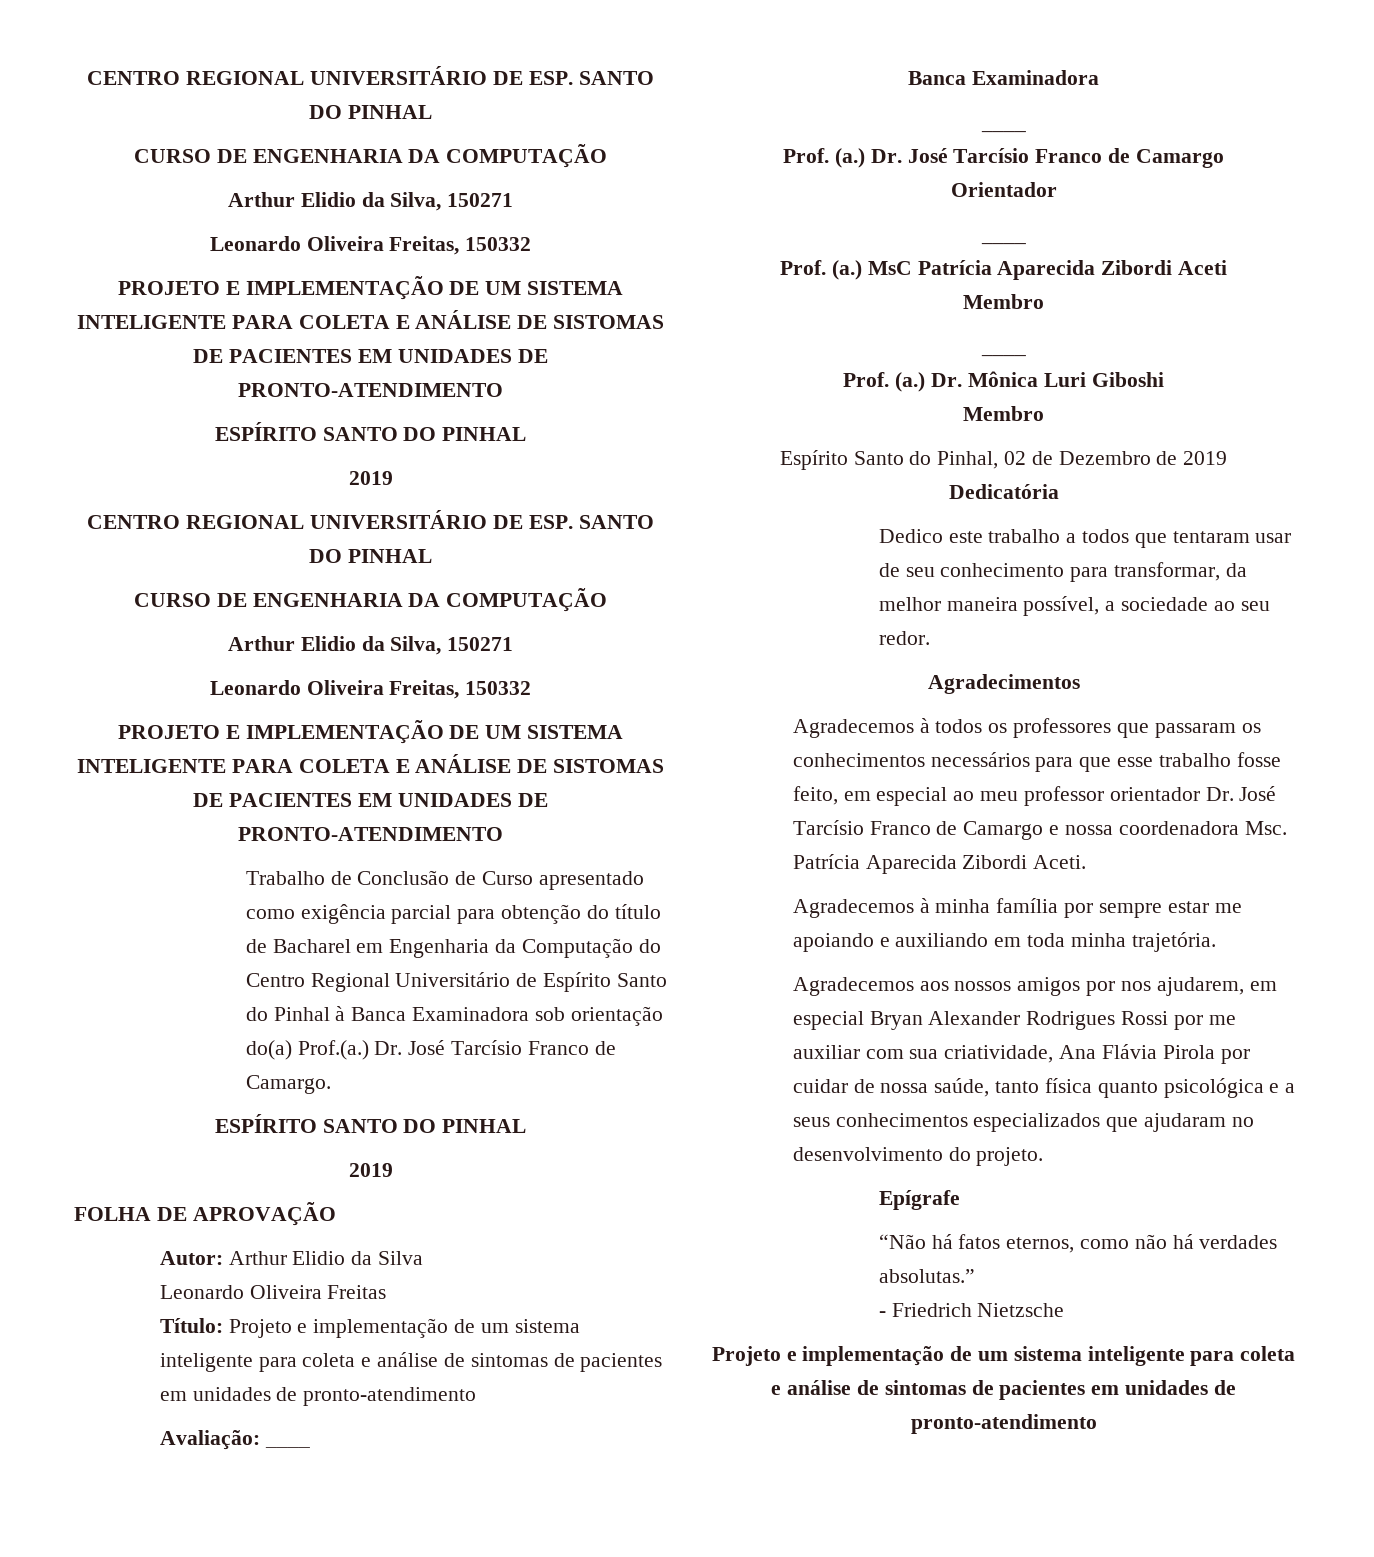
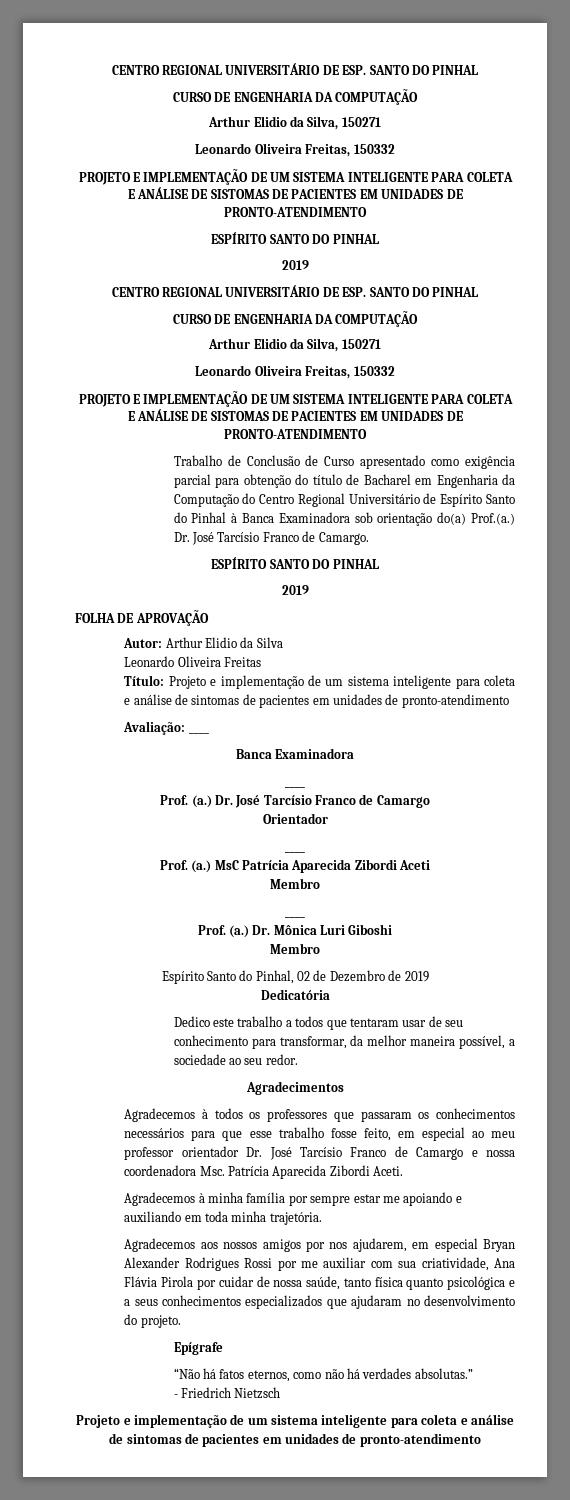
- - Friedrich Nietzsche
+ - Friedrich Nietzsch

